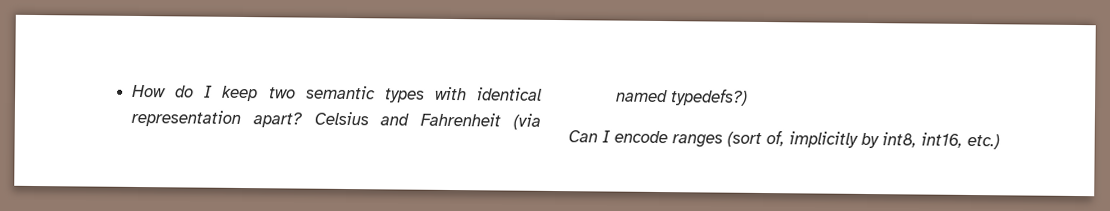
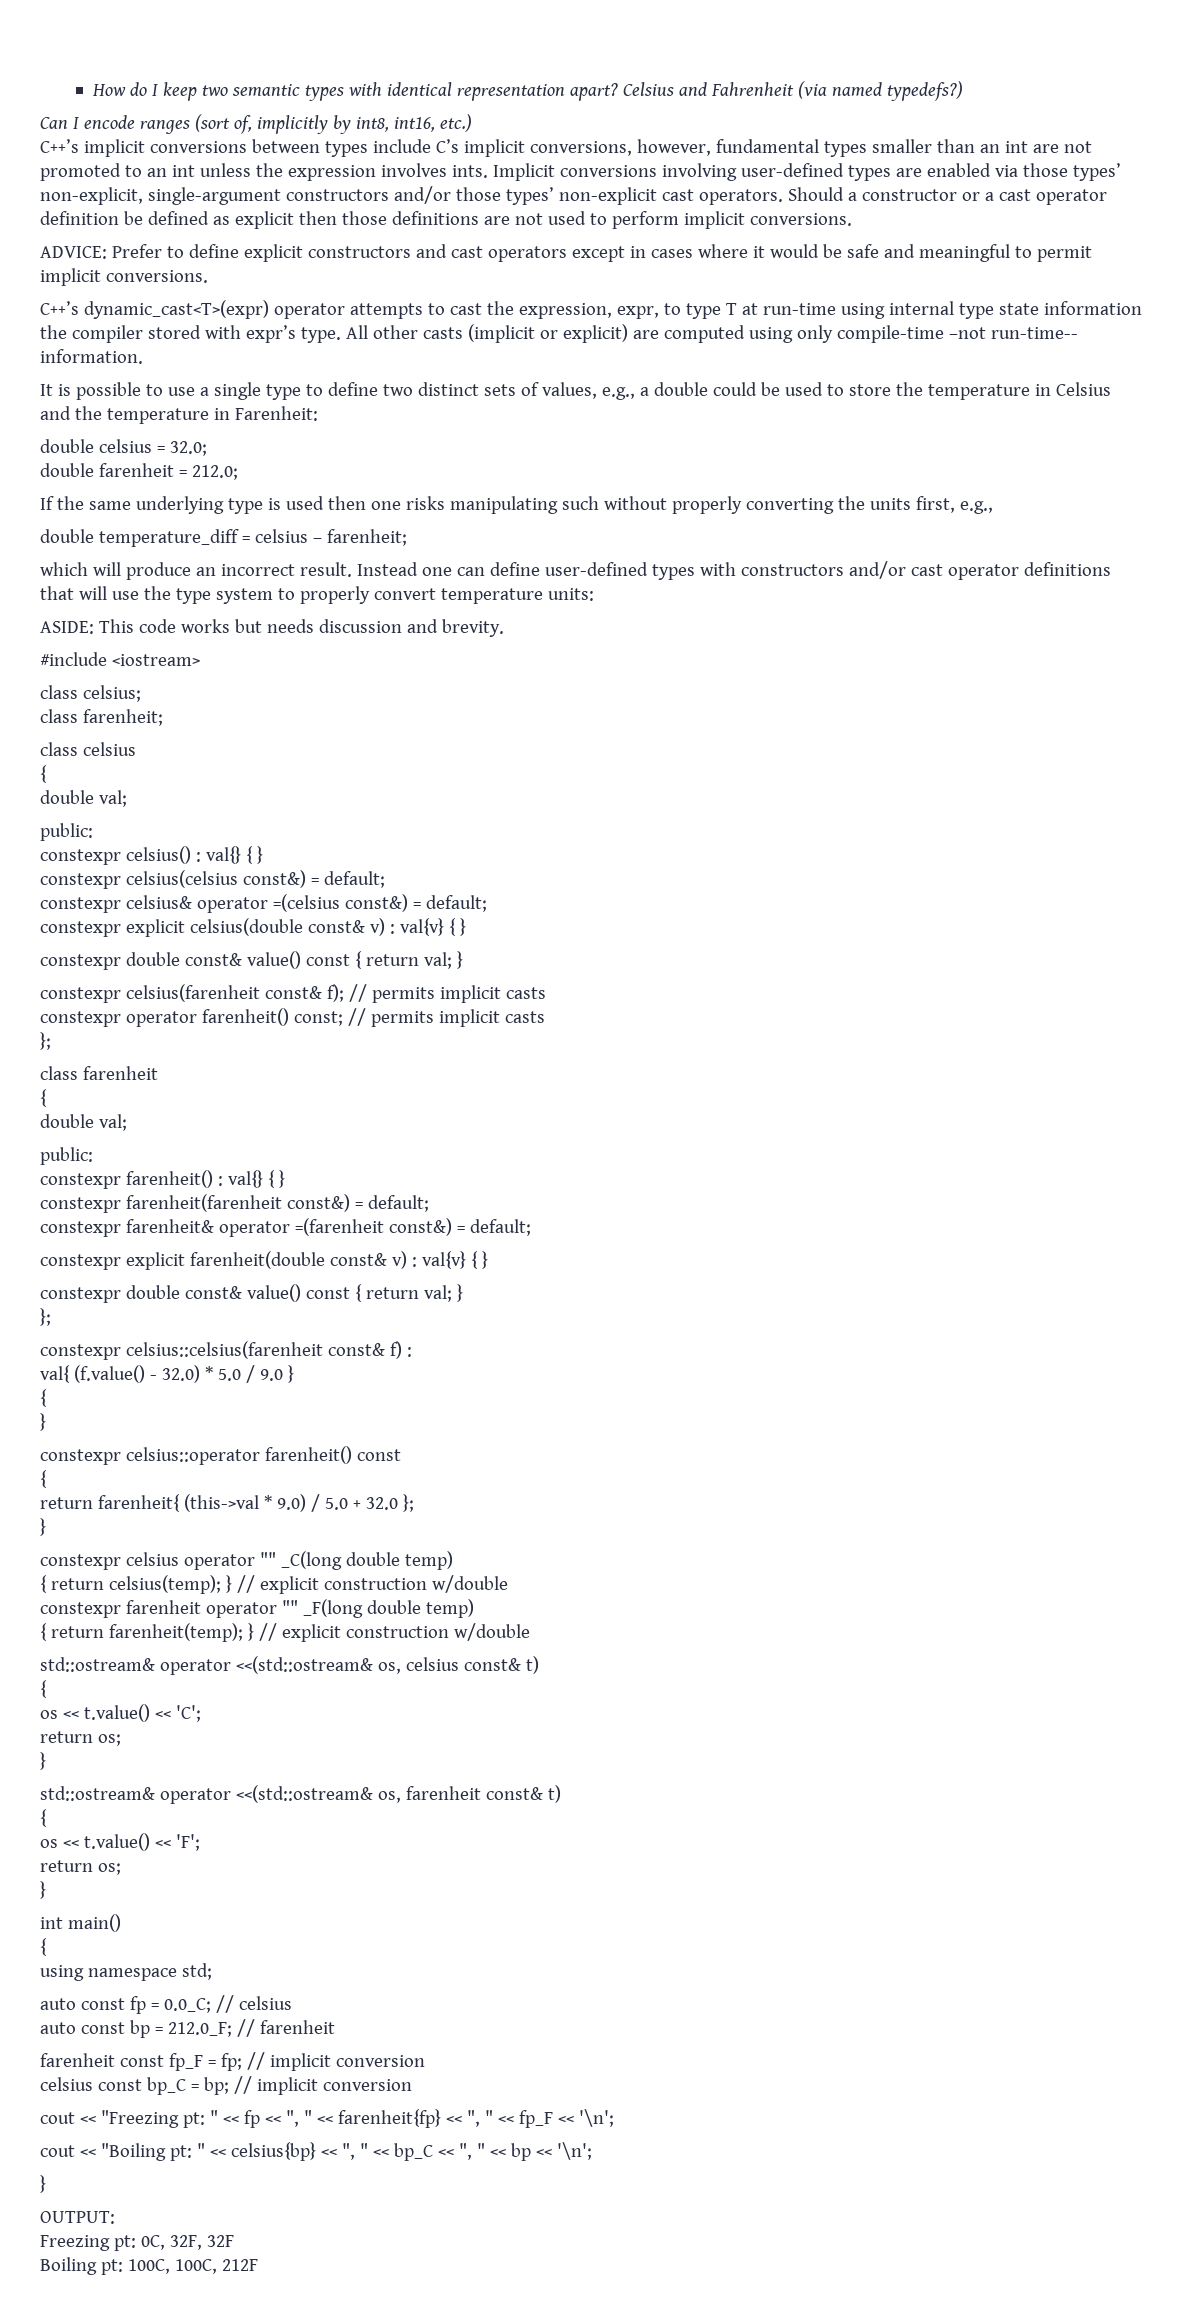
+ C++’s implicit conversions between types include C’s implicit conversions, however, fundamental types smaller than an int are not promoted to an int unless the expression involves ints. Implicit conversions involving user-defined types are enabled via those types’ non-explicit, single-argument constructors and/or those types’ non-explicit cast operators. Should a constructor or a cast operator definition be defined as explicit then those definitions are not used to perform implicit conversions.
+ ADVICE: Prefer to define explicit constructors and cast operators except in cases where it would be safe and meaningful to permit implicit conversions.
+ C++’s dynamic_cast<T>(expr) operator attempts to cast the expression, expr, to type T at run-time using internal type state information the compiler stored with expr’s type. All other casts (implicit or explicit) are computed using only compile-time –not run-time-- information.
+ It is possible to use a single type to define two distinct sets of values, e.g., a double could be used to store the temperature in Celsius and the temperature in Farenheit:
+ double celsius = 32.0;
+ double farenheit = 212.0;
+ If the same underlying type is used then one risks manipulating such without properly converting the units first, e.g.,
+ double temperature_diff = celsius – farenheit;
+ which will produce an incorrect result. Instead one can define user-defined types with constructors and/or cast operator definitions that will use the type system to properly convert temperature units:
+ ASIDE: This code works but needs discussion and brevity.
+ #include <iostream>
+ class celsius;
+ class farenheit;
+ class celsius
+ {
+ double val;
+ public:
+ constexpr celsius() : val{} { }
+ constexpr celsius(celsius const&) = default;
+ constexpr celsius& operator =(celsius const&) = default;
+ constexpr explicit celsius(double const& v) : val{v} { }
+ constexpr double const& value() const { return val; }
+ constexpr celsius(farenheit const& f); // permits implicit casts
+ constexpr operator farenheit() const; // permits implicit casts
+ };
+ class farenheit
+ {
+ double val;
+ public:
+ constexpr farenheit() : val{} { }
+ constexpr farenheit(farenheit const&) = default;
+ constexpr farenheit& operator =(farenheit const&) = default;
+ constexpr explicit farenheit(double const& v) : val{v} { }
+ constexpr double const& value() const { return val; }
+ };
+ constexpr celsius::celsius(farenheit const& f) :
+ val{ (f.value() - 32.0) * 5.0 / 9.0 }
+ {
+ }
+ constexpr celsius::operator farenheit() const
+ {
+ return farenheit{ (this->val * 9.0) / 5.0 + 32.0 };
+ }
+ constexpr celsius operator "" _C(long double temp)
+ { return celsius(temp); } // explicit construction w/double
+ constexpr farenheit operator "" _F(long double temp)
+ { return farenheit(temp); } // explicit construction w/double
+ std::ostream& operator <<(std::ostream& os, celsius const& t)
+ {
+ os << t.value() << 'C';
+ return os;
+ }
+ std::ostream& operator <<(std::ostream& os, farenheit const& t)
+ {
+ os << t.value() << 'F';
+ return os;
+ }
+ int main()
+ {
+ using namespace std;
+ auto const fp = 0.0_C; // celsius
+ auto const bp = 212.0_F; // farenheit
+ farenheit const fp_F = fp; // implicit conversion
+ celsius const bp_C = bp; // implicit conversion
+ cout << "Freezing pt: " << fp << ", " << farenheit{fp} << ", " << fp_F << '\n';
+ cout << "Boiling pt: " << celsius{bp} << ", " << bp_C << ", " << bp << '\n';
+ }
+ OUTPUT:
+ Freezing pt: 0C, 32F, 32F
+ Boiling pt: 100C, 100C, 212F

